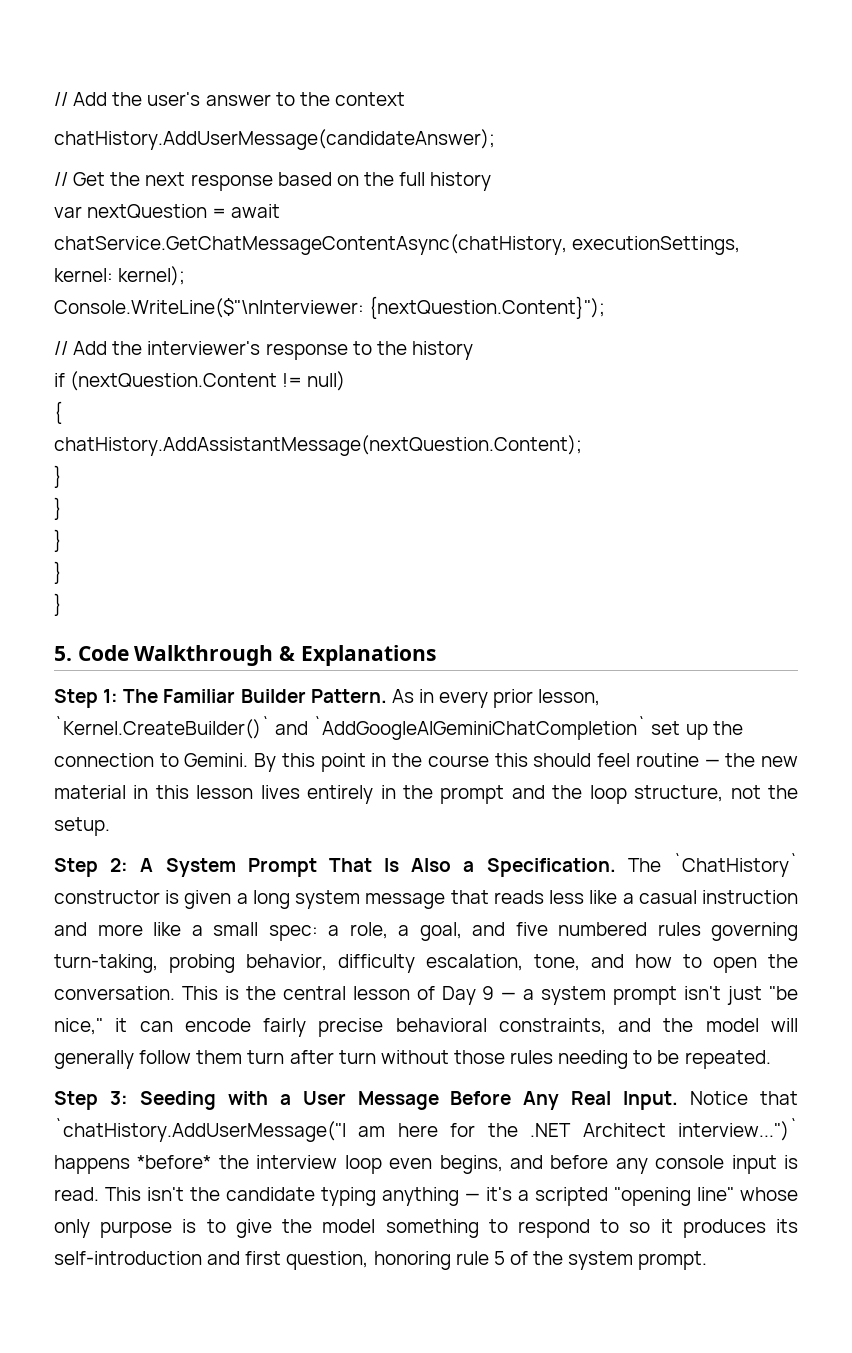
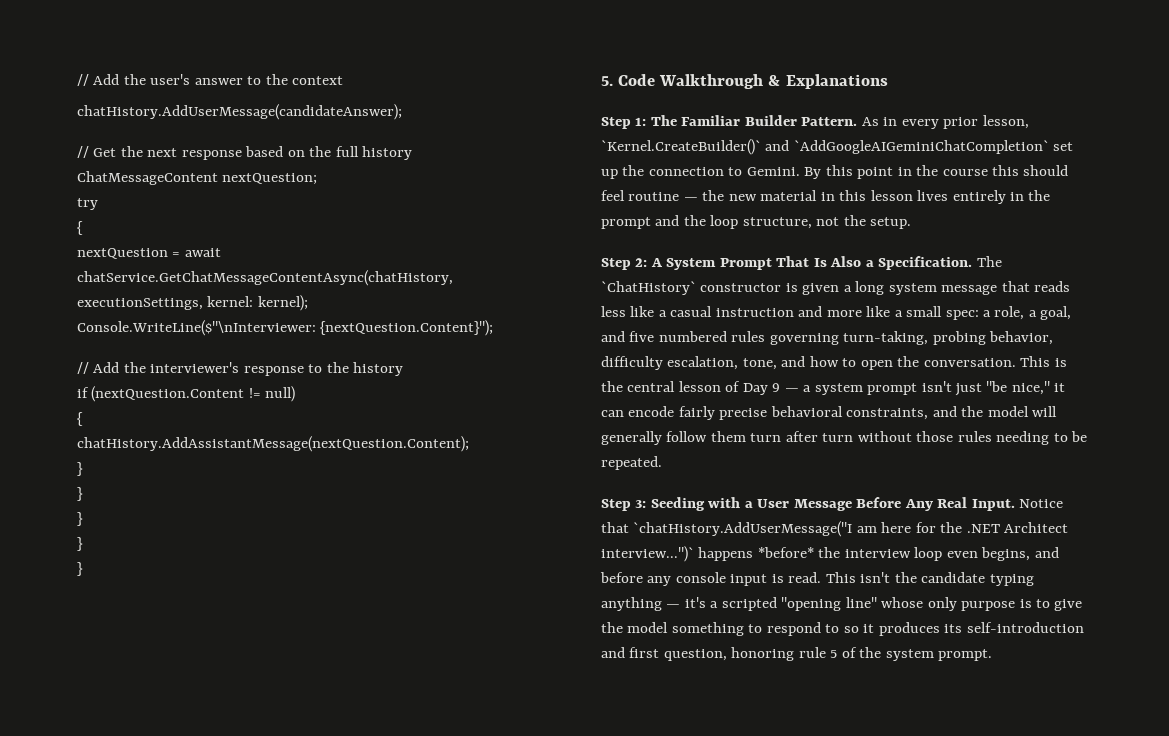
- var nextQuestion = await chatService.GetChatMessageContentAsync(chatHistory, executionSettings, kernel: kernel);
+ ChatMessageContent nextQuestion;
+ try
+ {
+ nextQuestion = await chatService.GetChatMessageContentAsync(chatHistory, executionSettings, kernel: kernel);

